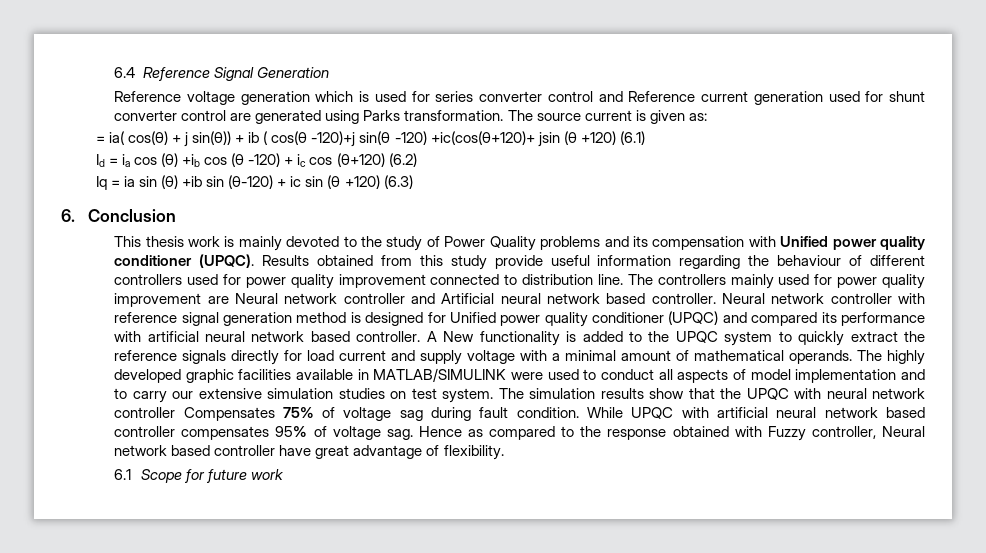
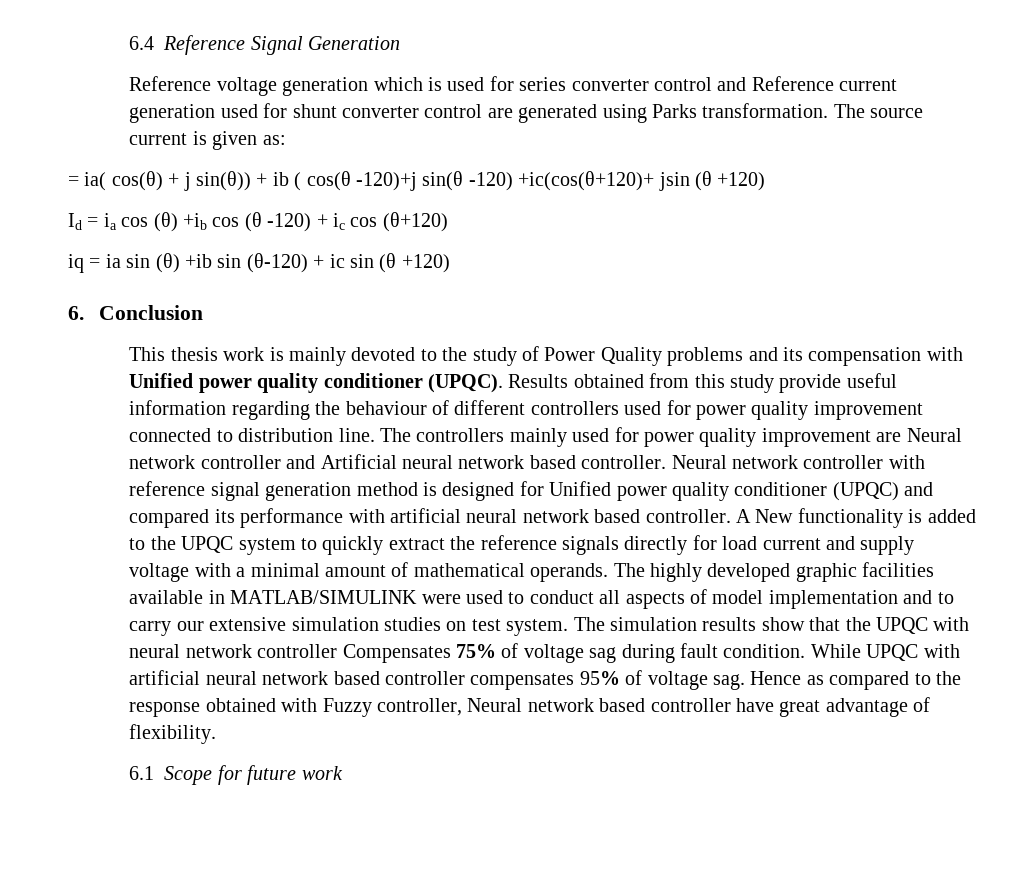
- = ia( cos(θ) + j sin(θ)) + ib ( cos(θ -120)+j sin(θ -120) +ic(cos(θ+120)+ jsin (θ +120) (6.1)
+ = ia( cos(θ) + j sin(θ)) + ib ( cos(θ -120)+j sin(θ -120) +ic(cos(θ+120)+ jsin (θ +120)
- Id = ia cos (θ) +ib cos (θ -120) + ic cos (θ+120) (6.2)
- Iq = ia sin (θ) +ib sin (θ-120) + ic sin (θ +120) (6.3)
+ Id = ia cos (θ) +ib cos (θ -120) + ic cos (θ+120)
+ iq = ia sin (θ) +ib sin (θ-120) + ic sin (θ +120)

